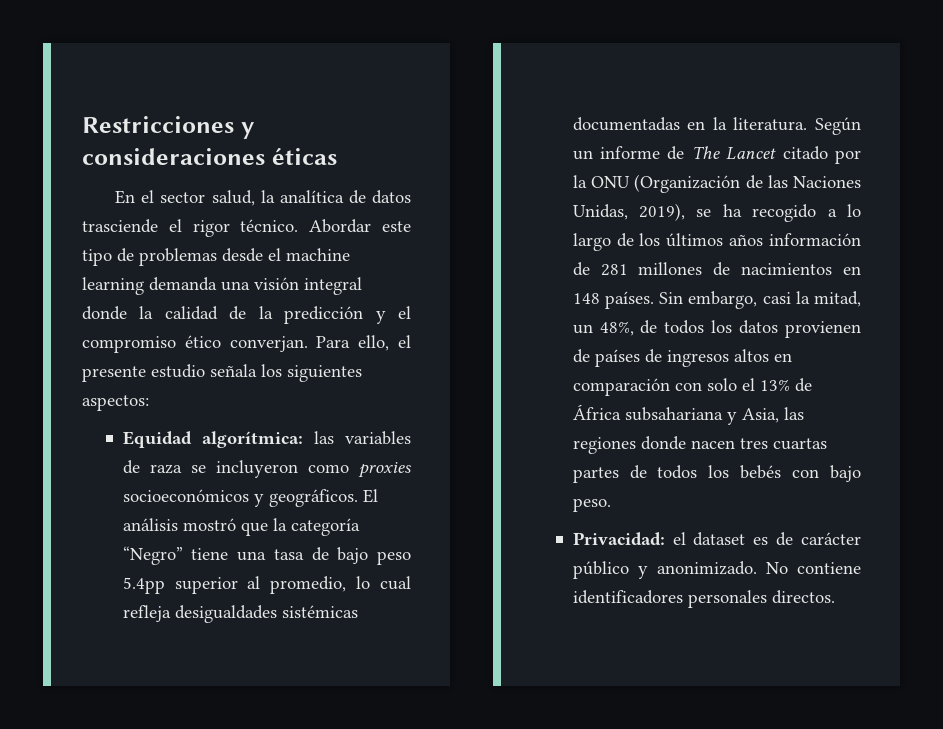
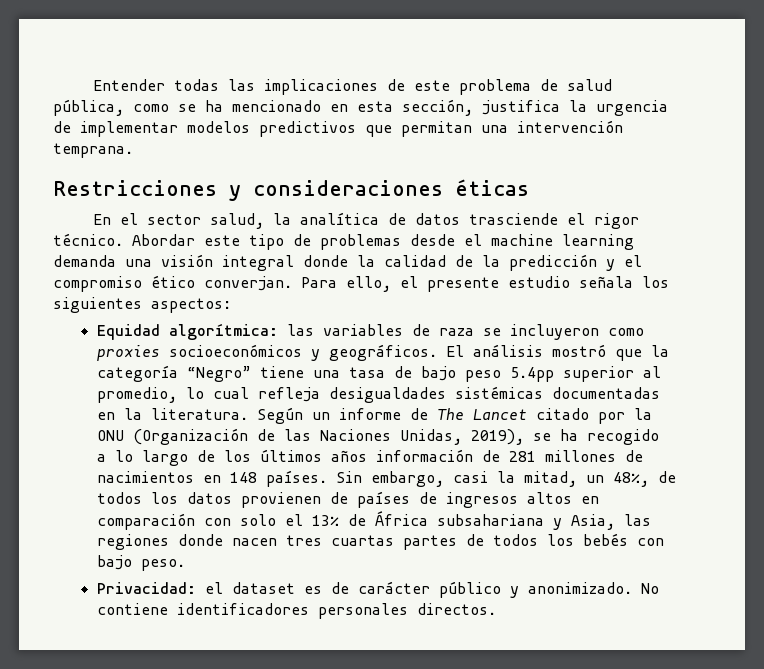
+ Entender todas las implicaciones de este problema de salud pública, como se ha mencionado en esta sección, justifica la urgencia de implementar modelos predictivos que permitan una intervención temprana.

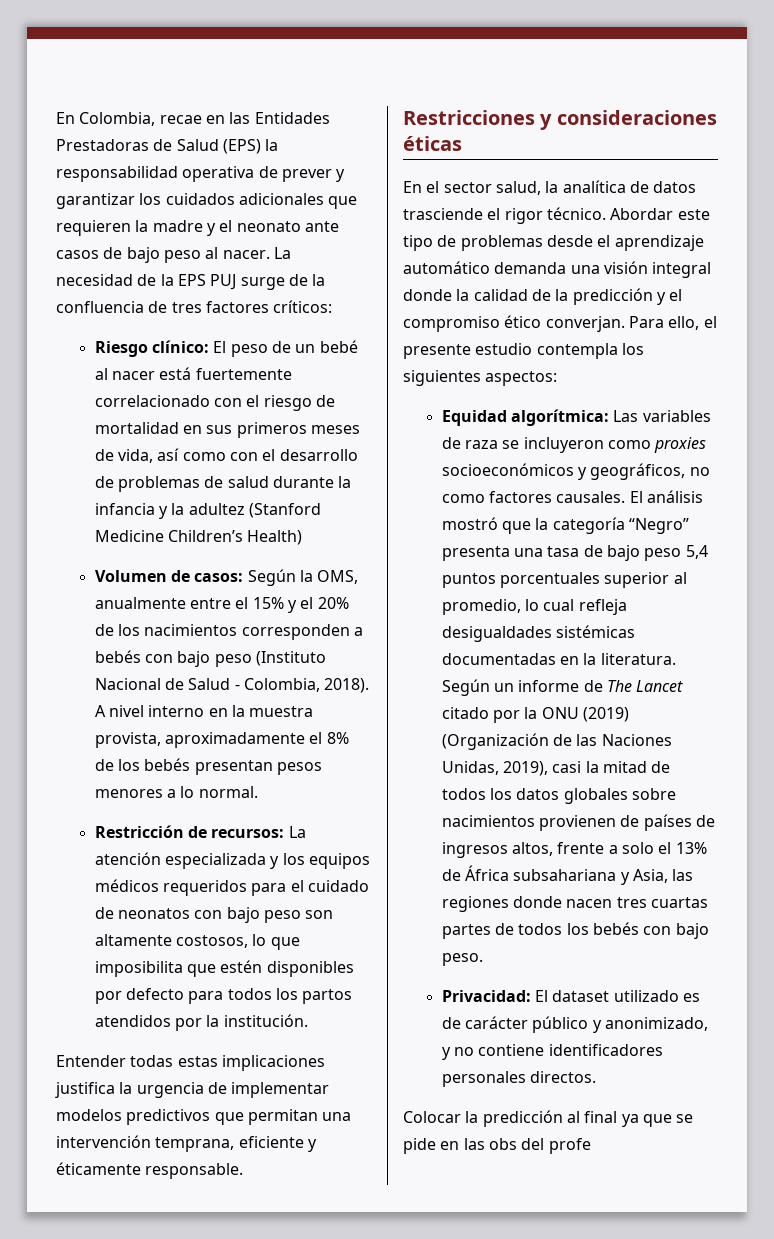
- Entender todas las implicaciones de este problema de salud pública, como se ha mencionado en esta sección, justifica la urgencia de implementar modelos predictivos que permitan una intervención temprana.
+ En Colombia, recae en las Entidades Prestadoras de Salud (EPS) la responsabilidad operativa de prever y garantizar los cuidados adicionales que requieren la madre y el neonato ante casos de bajo peso al nacer. La necesidad de la EPS PUJ surge de la confluencia de tres factores críticos:
+ Riesgo clínico: El peso de un bebé al nacer está fuertemente correlacionado con el riesgo de mortalidad en sus primeros meses de vida, así como con el desarrollo de problemas de salud durante la infancia y la adultez (Stanford Medicine Children’s Health)
+ Volumen de casos: Según la OMS, anualmente entre el 15% y el 20% de los nacimientos corresponden a bebés con bajo peso (Instituto Nacional de Salud - Colombia, 2018). A nivel interno en la muestra provista, aproximadamente el 8% de los bebés presentan pesos menores a lo normal.
+ Restricción de recursos: La atención especializada y los equipos médicos requeridos para el cuidado de neonatos con bajo peso son altamente costosos, lo que imposibilita que estén disponibles por defecto para todos los partos atendidos por la institución.
+ Entender todas estas implicaciones justifica la urgencia de implementar modelos predictivos que permitan una intervención temprana, eficiente y éticamente responsable.
- Abordar este tipo de problemas desde el machine learning demanda una visión integral donde la calidad de la predicción y el compromiso ético converjan.
+ Abordar este tipo de problemas desde el aprendizaje automático demanda una visión integral donde la calidad de la predicción y el compromiso ético converjan.
- Para ello, el presente estudio señala los siguientes aspectos:
+ Para ello, el presente estudio contempla los siguientes aspectos:
- Equidad algorítmica: las variables de raza se incluyeron como proxies socioeconómicos y geográficos.
+ Equidad algorítmica: Las variables de raza se incluyeron como proxies socioeconómicos y geográficos, no como factores causales.
- El análisis mostró que la categoría “Negro” tiene una tasa de bajo peso 5.4pp superior al promedio, lo cual refleja desigualdades sistémicas documentadas en la literatura.
+ El análisis mostró que la categoría “Negro” presenta una tasa de bajo peso 5,4 puntos porcentuales superior al promedio, lo cual refleja desigualdades sistémicas documentadas en la literatura.
- Según un informe de The Lancet citado por la ONU (Organización de las Naciones Unidas, 2019), se ha recogido a lo largo de los últimos años información de 281 millones de nacimientos en 148 países. Sin embargo, casi la mitad, un 48%, de todos los datos provienen de países de ingresos altos en comparación con solo el 13% de África subsahariana y Asia, las regiones donde nacen tres cuartas partes de todos los bebés con bajo peso.
+ Según un informe de The Lancet citado por la ONU (2019) (Organización de las Naciones Unidas, 2019), casi la mitad de todos los datos globales sobre nacimientos provienen de países de ingresos altos, frente a solo el 13% de África subsahariana y Asia, las regiones donde nacen tres cuartas partes de todos los bebés con bajo peso.
- Privacidad: el dataset es de carácter público y anonimizado. No contiene identificadores personales directos.
+ Privacidad: El dataset utilizado es de carácter público y anonimizado, y no contiene identificadores personales directos.
+ Colocar la predicción al final ya que se pide en las obs del profe

